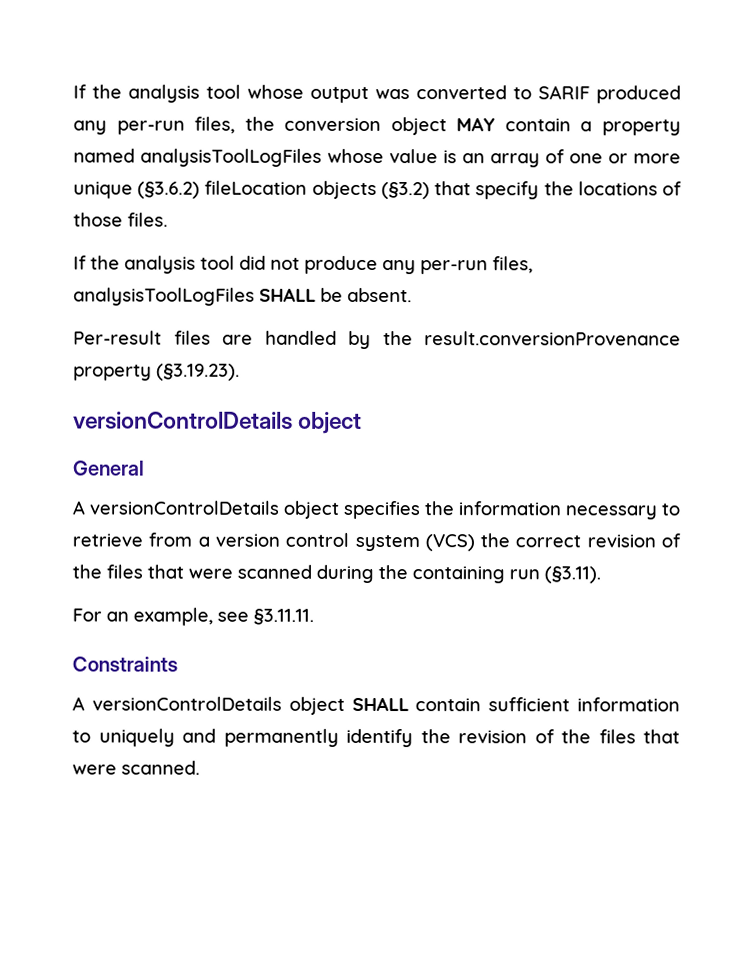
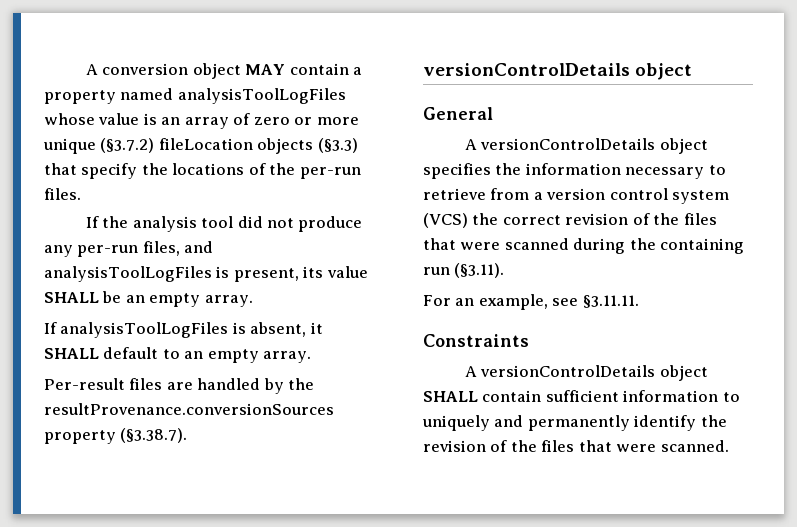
- If the analysis tool whose output was converted to SARIF produced any per-run files, the conversion object MAY contain a property named analysisToolLogFiles whose value is an array of one or more unique (§3.6.2) fileLocation objects (§3.2) that specify the locations of those files.
+ A conversion object MAY contain a property named analysisToolLogFiles whose value is an array of zero or more unique (§3.7.2) fileLocation objects (§3.3) that specify the locations of the per-run files.
- If the analysis tool did not produce any per-run files, analysisToolLogFiles SHALL be absent.
+ If the analysis tool did not produce any per-run files, and analysisToolLogFiles is present, its value SHALL be an empty array.
+ If analysisToolLogFiles is absent, it SHALL default to an empty array.
- Per-result files are handled by the result.conversionProvenance property (§3.19.23).
+ Per-result files are handled by the resultProvenance.conversionSources property (§3.38.7).

